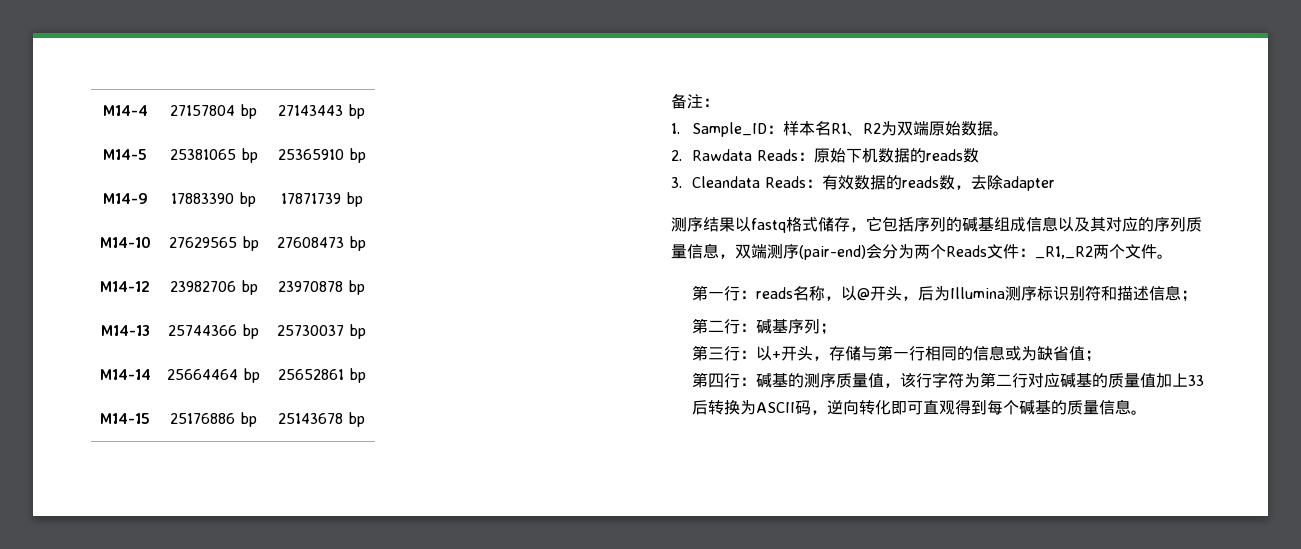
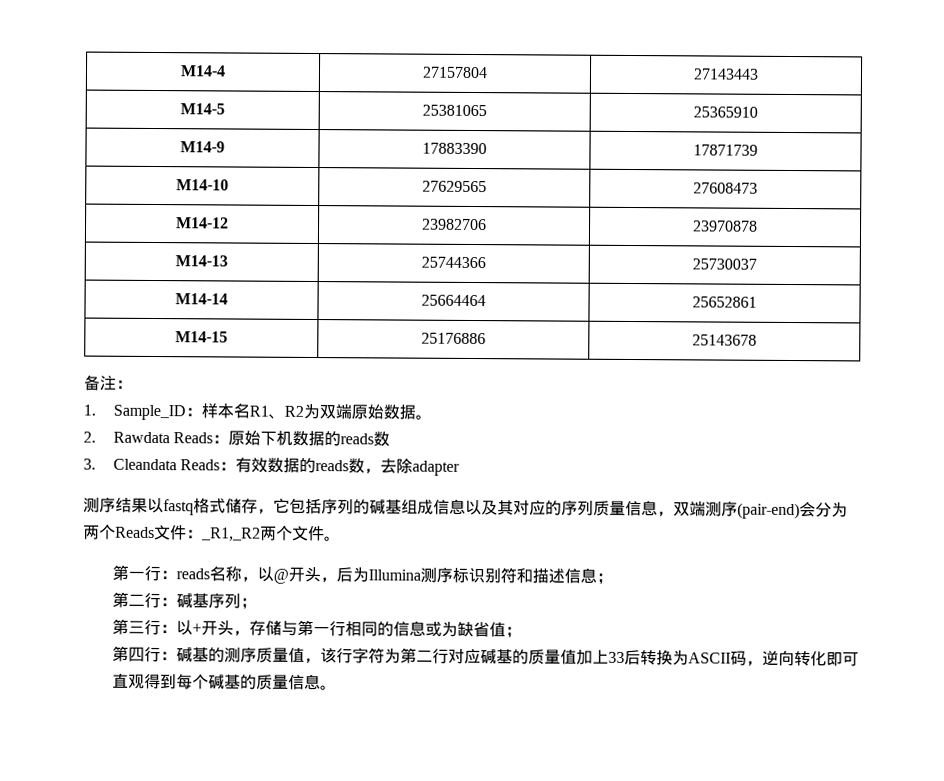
- M14-4 | 27157804 bp | 27143443 bp
+ M14-4 | 27157804 | 27143443
- M14-5 | 25381065 bp | 25365910 bp
+ M14-5 | 25381065 | 25365910
- M14-9 | 17883390 bp | 17871739 bp
+ M14-9 | 17883390 | 17871739
- M14-10 | 27629565 bp | 27608473 bp
+ M14-10 | 27629565 | 27608473
- M14-12 | 23982706 bp | 23970878 bp
+ M14-12 | 23982706 | 23970878
- M14-13 | 25744366 bp | 25730037 bp
+ M14-13 | 25744366 | 25730037
- M14-14 | 25664464 bp | 25652861 bp
+ M14-14 | 25664464 | 25652861
- M14-15 | 25176886 bp | 25143678 bp
+ M14-15 | 25176886 | 25143678

